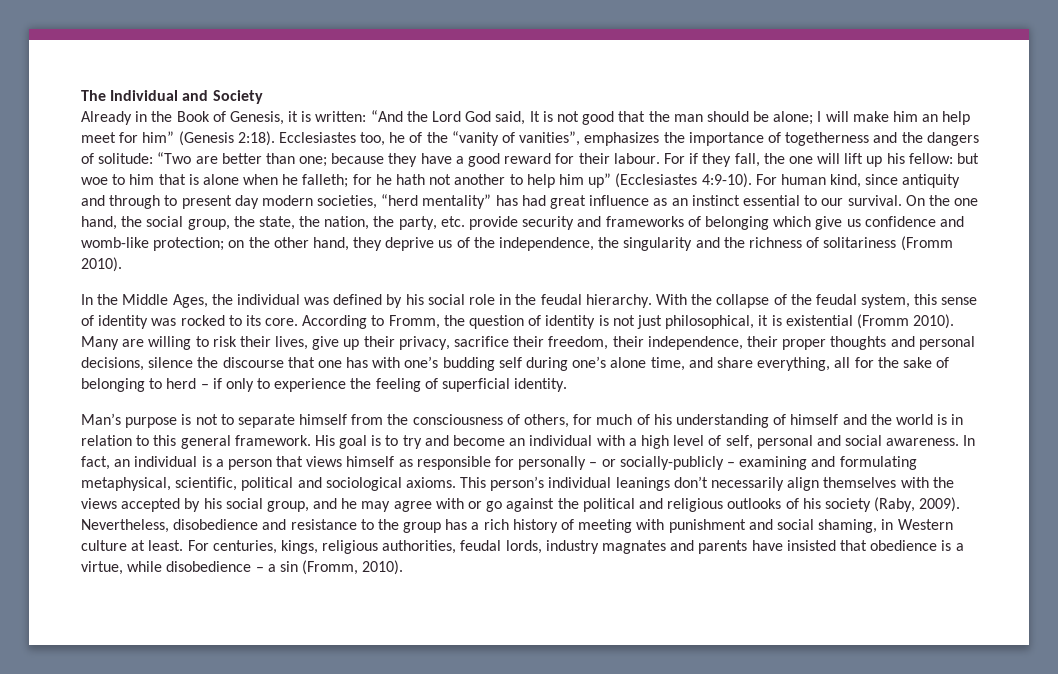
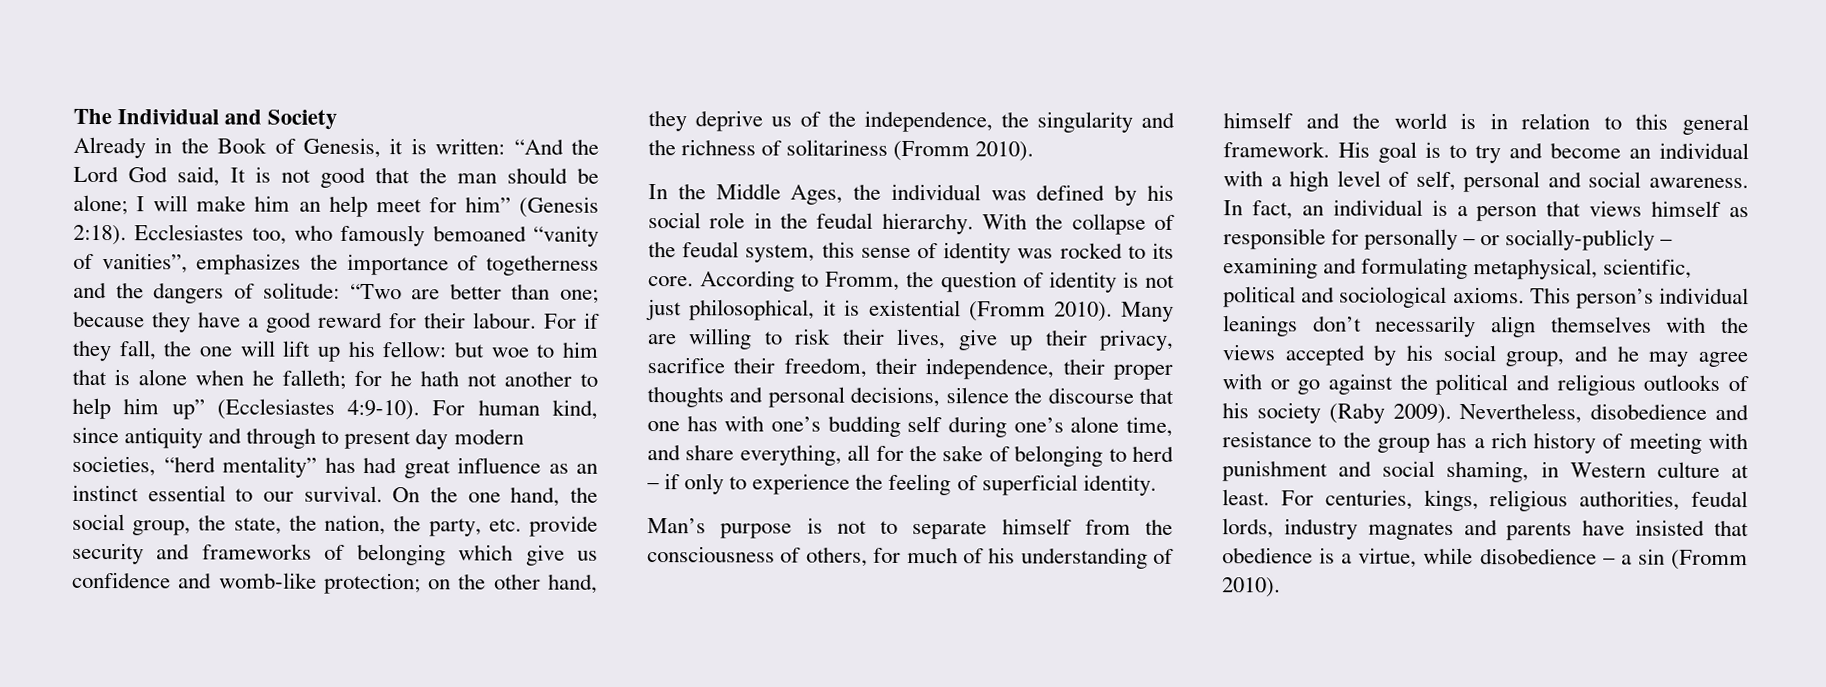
- Ecclesiastes too, he of the “vanity of vanities”, emphasizes the importance of togetherness and the dangers of solitude: “Two are better than one; because they have a good reward for their labour.
+ Ecclesiastes too, who famously bemoaned “vanity of vanities”, emphasizes the importance of togetherness and the dangers of solitude: “Two are better than one; because they have a good reward for their labour.
- This person’s individual leanings don’t necessarily align themselves with the views accepted by his social group, and he may agree with or go against the political and religious outlooks of his society (Raby, 2009).
+ This person’s individual leanings don’t necessarily align themselves with the views accepted by his social group, and he may agree with or go against the political and religious outlooks of his society (Raby 2009).
- For centuries, kings, religious authorities, feudal lords, industry magnates and parents have insisted that obedience is a virtue, while disobedience – a sin (Fromm, 2010).
+ For centuries, kings, religious authorities, feudal lords, industry magnates and parents have insisted that obedience is a virtue, while disobedience – a sin (Fromm 2010).

